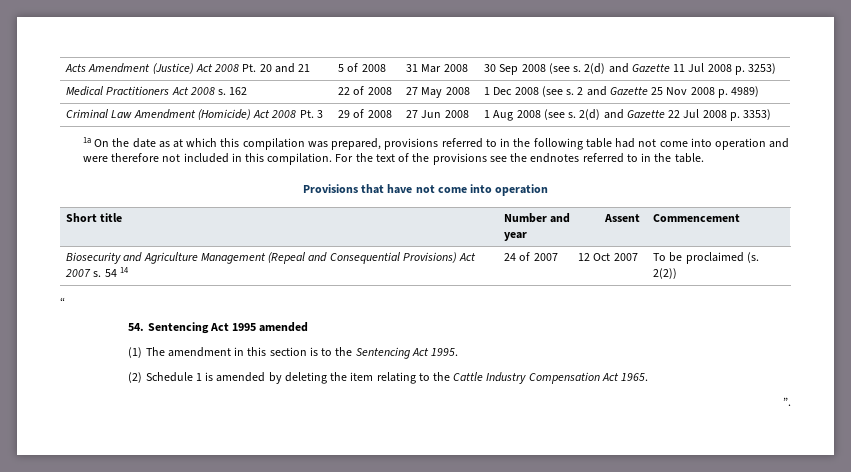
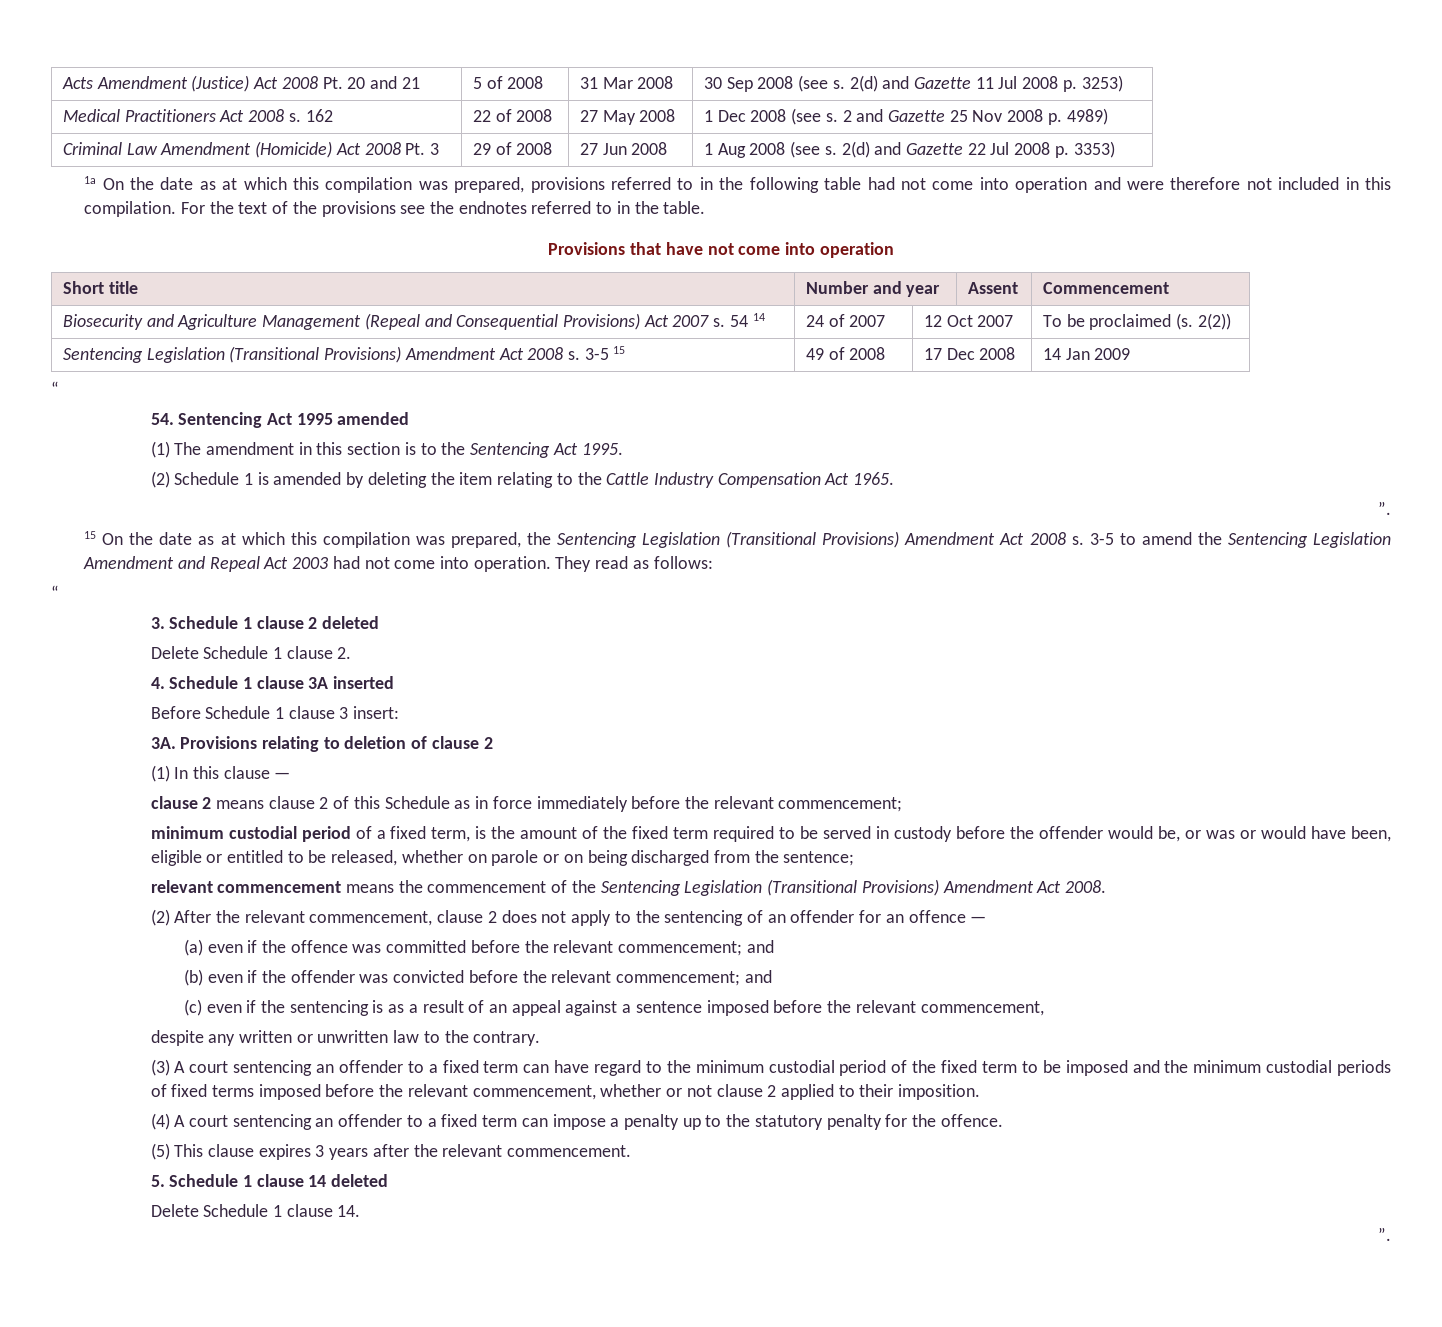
+ Sentencing Legislation (Transitional Provisions) Amendment Act 2008 s. 3-5 15 | 49 of 2008 | 17 Dec 2008 | 14 Jan 2009
+ 15 On the date as at which this compilation was prepared, the Sentencing Legislation (Transitional Provisions) Amendment Act 2008 s. 3-5 to amend the Sentencing Legislation Amendment and Repeal Act 2003 had not come into operation. They read as follows:
+ “
+ 3. Schedule 1 clause 2 deleted
+ Delete Schedule 1 clause 2.
+ 4. Schedule 1 clause 3A inserted
+ Before Schedule 1 clause 3 insert:
+ 3A. Provisions relating to deletion of clause 2
+ (1) In this clause —
+ clause 2 means clause 2 of this Schedule as in force immediately before the relevant commencement;
+ minimum custodial period of a fixed term, is the amount of the fixed term required to be served in custody before the offender would be, or was or would have been, eligible or entitled to be released, whether on parole or on being discharged from the sentence;
+ relevant commencement means the commencement of the Sentencing Legislation (Transitional Provisions) Amendment Act 2008.
+ (2) After the relevant commencement, clause 2 does not apply to the sentencing of an offender for an offence —
+ (a) even if the offence was committed before the relevant commencement; and
+ (b) even if the offender was convicted before the relevant commencement; and
+ (c) even if the sentencing is as a result of an appeal against a sentence imposed before the relevant commencement,
+ despite any written or unwritten law to the contrary.
+ (3) A court sentencing an offender to a fixed term can have regard to the minimum custodial period of the fixed term to be imposed and the minimum custodial periods of fixed terms imposed before the relevant commencement, whether or not clause 2 applied to their imposition.
+ (4) A court sentencing an offender to a fixed term can impose a penalty up to the statutory penalty for the offence.
+ (5) This clause expires 3 years after the relevant commencement.
+ 5. Schedule 1 clause 14 deleted
+ Delete Schedule 1 clause 14.
+ ”.

